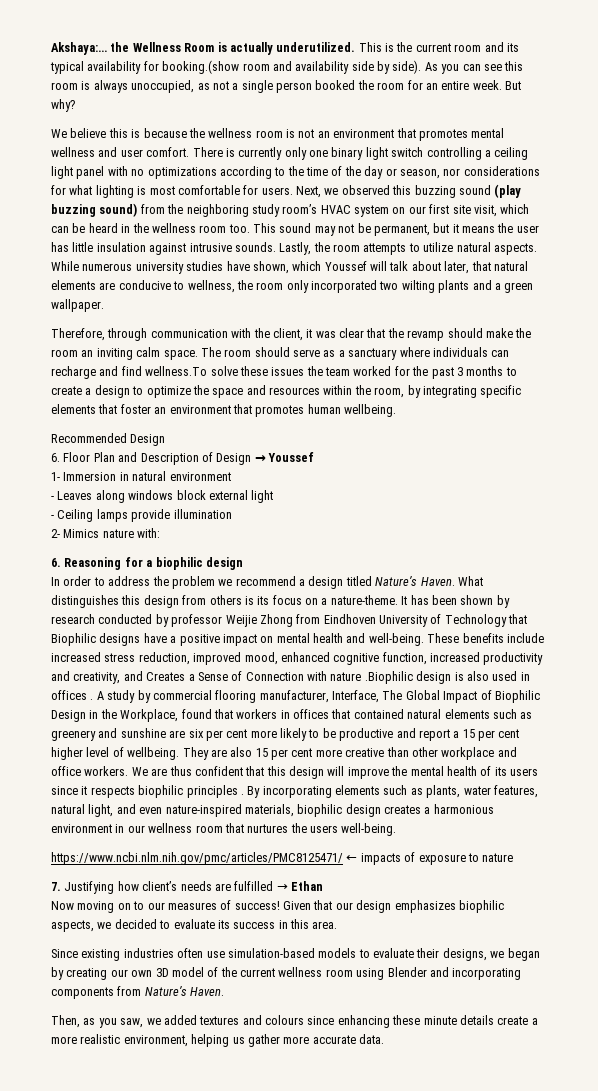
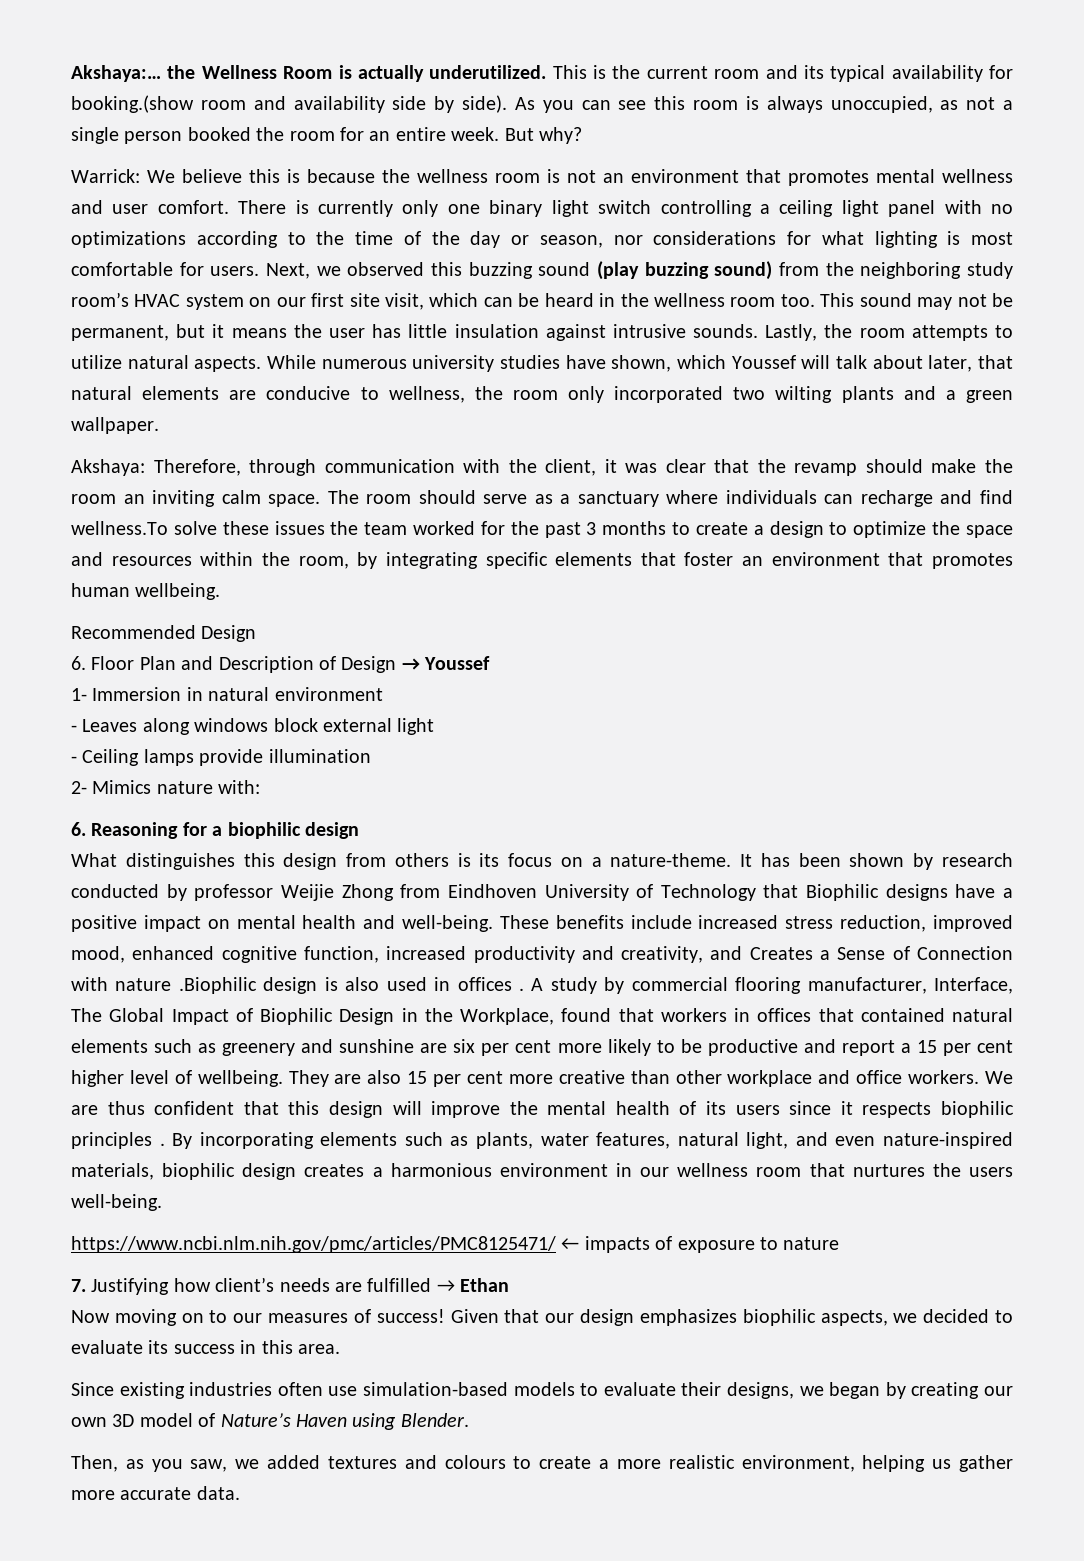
- We believe this is because the wellness room is not an environment that promotes mental wellness and user comfort.
+ Warrick: We believe this is because the wellness room is not an environment that promotes mental wellness and user comfort.
- Therefore, through communication with the client, it was clear that the revamp should make the room an inviting calm space.
+ Akshaya: Therefore, through communication with the client, it was clear that the revamp should make the room an inviting calm space.
- In order to address the problem we recommend a design titled Nature’s Haven.
- Since existing industries often use simulation-based models to evaluate their designs, we began by creating our own 3D model of the current wellness room using Blender and incorporating components from Nature’s Haven.
+ Since existing industries often use simulation-based models to evaluate their designs, we began by creating our own 3D model of Nature’s Haven using Blender.
- Then, as you saw, we added textures and colours since enhancing these minute details create a more realistic environment, helping us gather more accurate data.
+ Then, as you saw, we added textures and colours to create a more realistic environment, helping us gather more accurate data.

